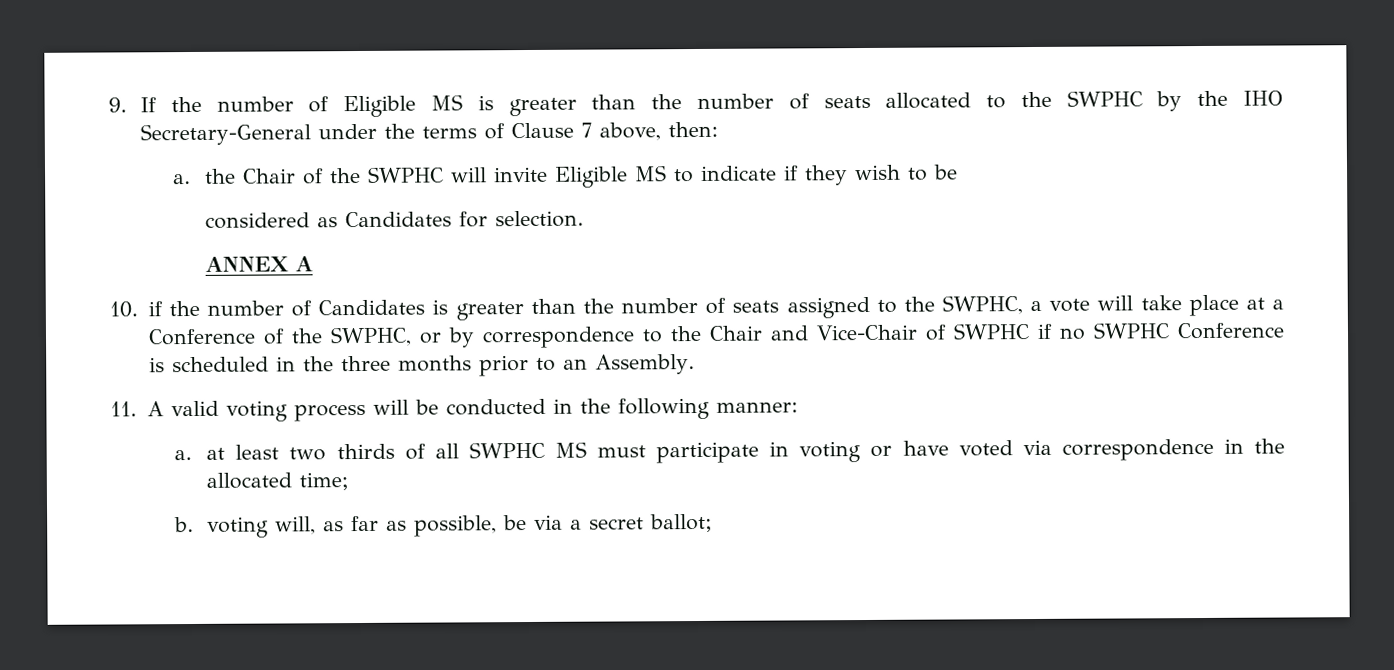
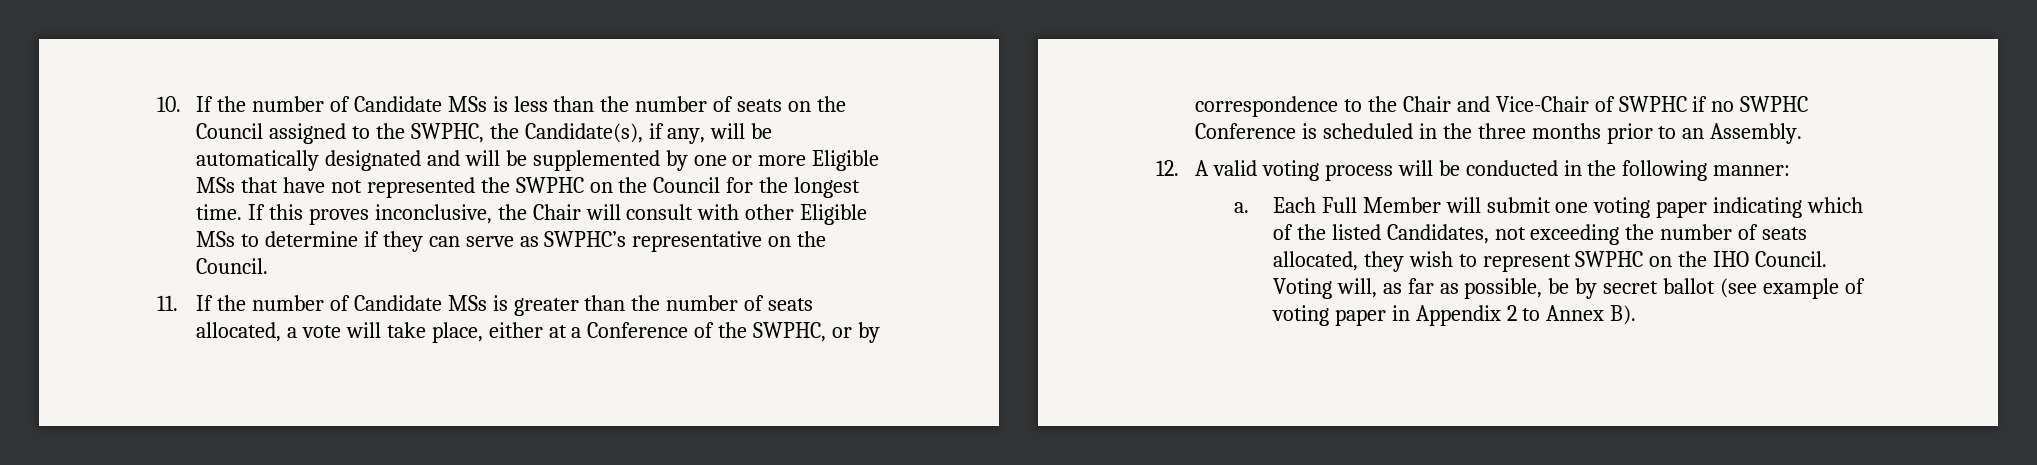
- 9. If the number of Eligible MS is greater than the number of seats allocated to the SWPHC by the IHO Secretary-General under the terms of Clause 7 above, then:
- a. the Chair of the SWPHC will invite Eligible MS to indicate if they wish to be
- considered as Candidates for selection.
- ANNEX A
- 10. if the number of Candidates is greater than the number of seats assigned to the SWPHC, a vote will take place at a Conference of the SWPHC, or by correspondence to the Chair and Vice-Chair of SWPHC if no SWPHC Conference is scheduled in the three months prior to an Assembly.
+ 10. If the number of Candidate MSs is less than the number of seats on the Council assigned to the SWPHC, the Candidate(s), if any, will be automatically designated and will be supplemented by one or more Eligible MSs that have not represented the SWPHC on the Council for the longest time. If this proves inconclusive, the Chair will consult with other Eligible MSs to determine if they can serve as SWPHC’s representative on the Council.
+ 11. If the number of Candidate MSs is greater than the number of seats allocated, a vote will take place, either at a Conference of the SWPHC, or by correspondence to the Chair and Vice-Chair of SWPHC if no SWPHC Conference is scheduled in the three months prior to an Assembly.
- 11. A valid voting process will be conducted in the following manner:
+ 12. A valid voting process will be conducted in the following manner:
- a. at least two thirds of all SWPHC MS must participate in voting or have voted via correspondence in the allocated time;
- b. voting will, as far as possible, be via a secret ballot;
+ a. Each Full Member will submit one voting paper indicating which of the listed Candidates, not exceeding the number of seats allocated, they wish to represent SWPHC on the IHO Council. Voting will, as far as possible, be by secret ballot (see example of voting paper in Appendix 2 to Annex B).

